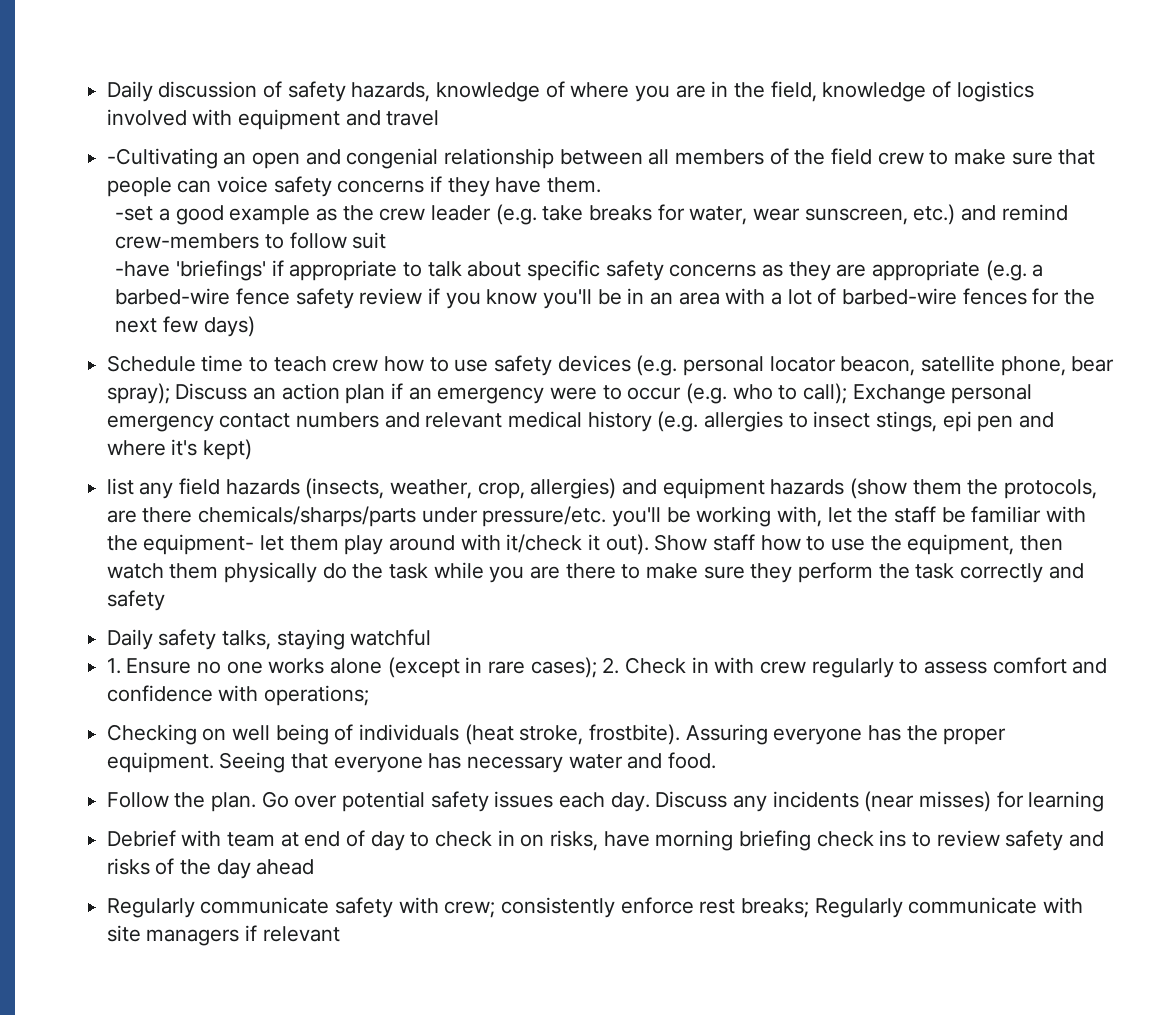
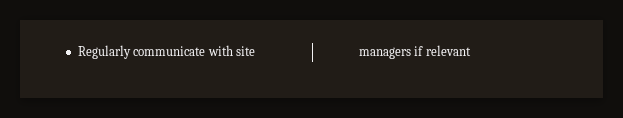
- Daily discussion of safety hazards, knowledge of where you are in the field, knowledge of logistics involved with equipment and travel
- -Cultivating an open and congenial relationship between all members of the field crew to make sure that people can voice safety concerns if they have them.
- -set a good example as the crew leader (e.g. take breaks for water, wear sunscreen, etc.) and remind crew-members to follow suit
- -have 'briefings' if appropriate to talk about specific safety concerns as they are appropriate (e.g. a barbed-wire fence safety review if you know you'll be in an area with a lot of barbed-wire fences for the next few days)
- Schedule time to teach crew how to use safety devices (e.g. personal locator beacon, satellite phone, bear spray); Discuss an action plan if an emergency were to occur (e.g. who to call); Exchange personal emergency contact numbers and relevant medical history (e.g. allergies to insect stings, epi pen and where it's kept)
- list any field hazards (insects, weather, crop, allergies) and equipment hazards (show them the protocols, are there chemicals/sharps/parts under pressure/etc. you'll be working with, let the staff be familiar with the equipment- let them play around with it/check it out). Show staff how to use the equipment, then watch them physically do the task while you are there to make sure they perform the task correctly and safety
- Daily safety talks, staying watchful
- 1. Ensure no one works alone (except in rare cases); 2. Check in with crew regularly to assess comfort and confidence with operations;
- Checking on well being of individuals (heat stroke, frostbite). Assuring everyone has the proper equipment. Seeing that everyone has necessary water and food.
- Follow the plan. Go over potential safety issues each day. Discuss any incidents (near misses) for learning
- Debrief with team at end of day to check in on risks, have morning briefing check ins to review safety and risks of the day ahead
- Regularly communicate safety with crew; consistently enforce rest breaks; Regularly communicate with site managers if relevant
+ Regularly communicate with site managers if relevant

